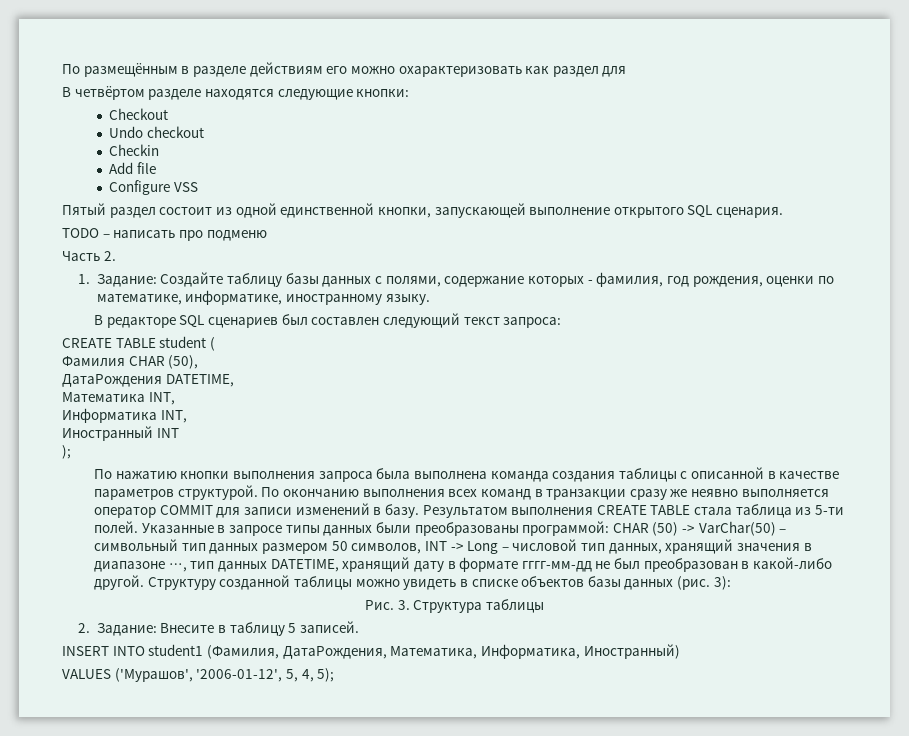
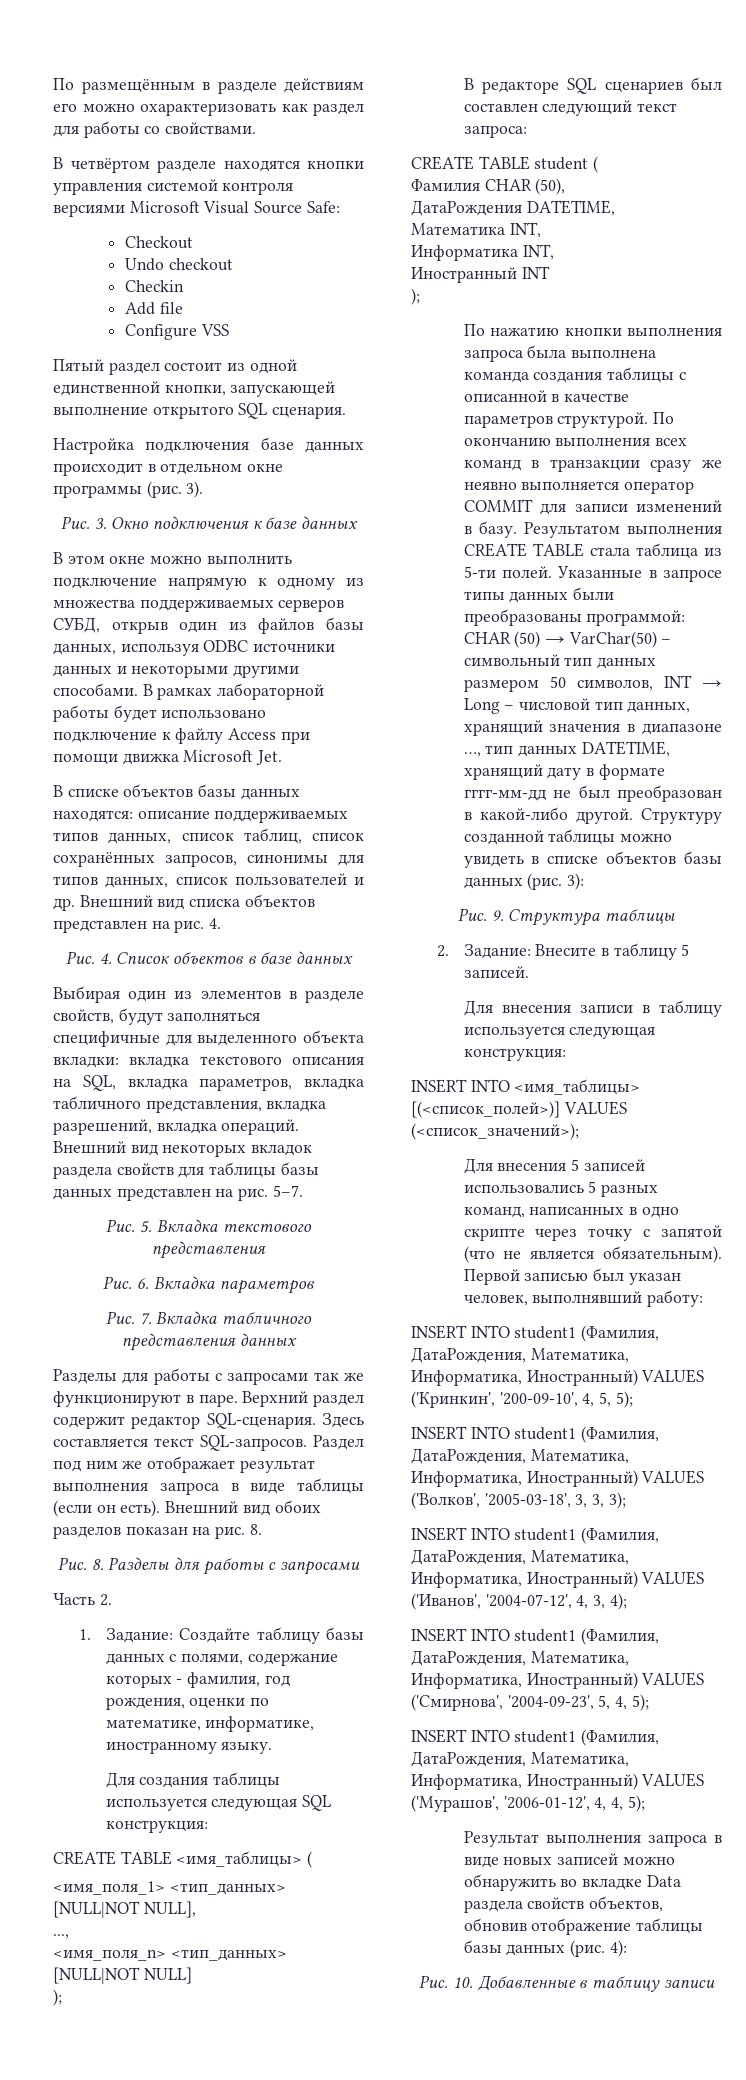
- По размещённым в разделе действиям его можно охарактеризовать как раздел для
+ По размещённым в разделе действиям его можно охарактеризовать как раздел для работы со свойствами.
- В четвёртом разделе находятся следующие кнопки:
+ В четвёртом разделе находятся кнопки управления системой контроля версиями Microsoft Visual Source Safe:
- TODO – написать про подменю
+ Настройка подключения базе данных происходит в отдельном окне программы (рис. 3).
+ Рис. 3. Окно подключения к базе данных
+ В этом окне можно выполнить подключение напрямую к одному из множества поддерживаемых серверов СУБД, открыв один из файлов базы данных, используя ODBC источники данных и некоторыми другими способами. В рамках лабораторной работы будет использовано подключение к файлу Access при помощи движка Microsoft Jet.
+ В списке объектов базы данных находятся: описание поддерживаемых типов данных, список таблиц, список сохранённых запросов, синонимы для типов данных, список пользователей и др. Внешний вид списка объектов представлен на рис. 4.
+ Рис. 4. Список объектов в базе данных
+ Выбирая один из элементов в разделе свойств, будут заполняться специфичные для выделенного объекта вкладки: вкладка текстового описания на SQL, вкладка параметров, вкладка табличного представления, вкладка разрешений, вкладка операций. Внешний вид некоторых вкладок раздела свойств для таблицы базы данных представлен на рис. 5–7.
+ Рис. 5. Вкладка текстового представления
+ Рис. 6. Вкладка параметров
+ Рис. 7. Вкладка табличного представления данных
+ Разделы для работы с запросами так же функционируют в паре. Верхний раздел содержит редактор SQL-сценария. Здесь составляется текст SQL-запросов. Раздел под ним же отображает результат выполнения запроса в виде таблицы (если он есть). Внешний вид обоих разделов показан на рис. 8.
+ Рис. 8. Разделы для работы с запросами
+ Для создания таблицы используется следующая SQL конструкция:
+ CREATE TABLE <имя_таблицы> (
+ <имя_поля_1> <тип_данных> [NULL|NOT NULL],
+ ...,
+ <имя_поля_n> <тип_данных> [NULL|NOT NULL]
+ );
- Указанные в запросе типы данных были преобразованы программой: CHAR (50) -> VarChar(50) – символьный тип данных размером 50 символов, INT -> Long – числовой тип данных, хранящий значения в диапазоне …, тип данных DATETIME, хранящий дату в формате гггг-мм-дд не был преобразован в какой-либо другой.
+ Указанные в запросе типы данных были преобразованы программой: CHAR (50) → VarChar(50) – символьный тип данных размером 50 символов, INT → Long – числовой тип данных, хранящий значения в диапазоне …, тип данных DATETIME, хранящий дату в формате гггг-мм-дд не был преобразован в какой-либо другой.
- Рис. 3. Структура таблицы
+ Рис. 9. Структура таблицы
- INSERT INTO student1 (Фамилия, ДатаРождения, Математика, Информатика, Иностранный)
- VALUES ('Мурашов', '2006-01-12', 5, 4, 5);
+ Для внесения записи в таблицу используется следующая конструкция:
+ INSERT INTO <имя_таблицы> [(<список_полей>)] VALUES (<список_значений>);
+ Для внесения 5 записей использовались 5 разных команд, написанных в одно скрипте через точку с запятой (что не является обязательным). Первой записью был указан человек, выполнявший работу:
+ INSERT INTO student1 (Фамилия, ДатаРождения, Математика, Информатика, Иностранный) VALUES ('Кринкин', '200-09-10', 4, 5, 5);
+ INSERT INTO student1 (Фамилия, ДатаРождения, Математика, Информатика, Иностранный) VALUES ('Волков', '2005-03-18', 3, 3, 3);
+ INSERT INTO student1 (Фамилия, ДатаРождения, Математика, Информатика, Иностранный) VALUES ('Иванов', '2004-07-12', 4, 3, 4);
+ INSERT INTO student1 (Фамилия, ДатаРождения, Математика, Информатика, Иностранный) VALUES ('Смирнова', '2004-09-23', 5, 4, 5);
+ INSERT INTO student1 (Фамилия, ДатаРождения, Математика, Информатика, Иностранный) VALUES ('Мурашов', '2006-01-12', 4, 4, 5);
+ Результат выполнения запроса в виде новых записей можно обнаружить во вкладке Data раздела свойств объектов, обновив отображение таблицы базы данных (рис. 4):
+ Рис. 10. Добавленные в таблицу записи

